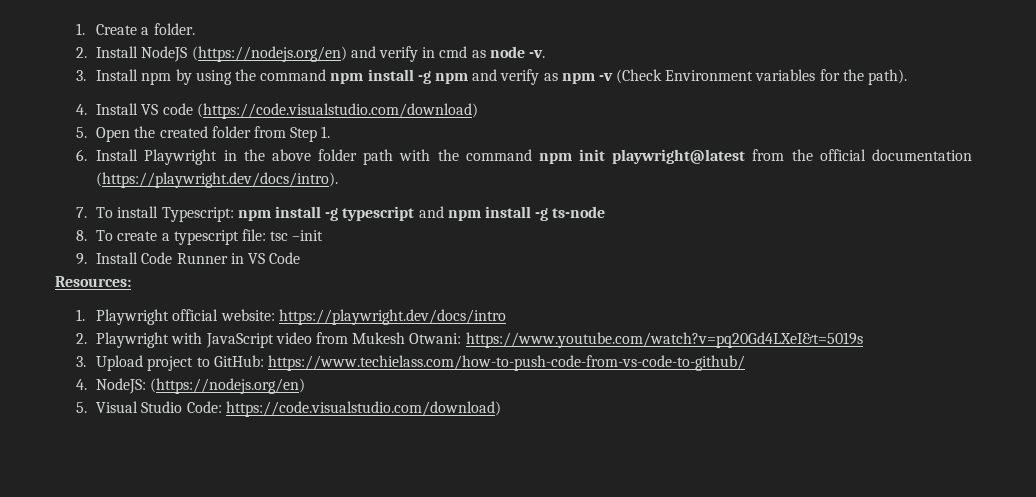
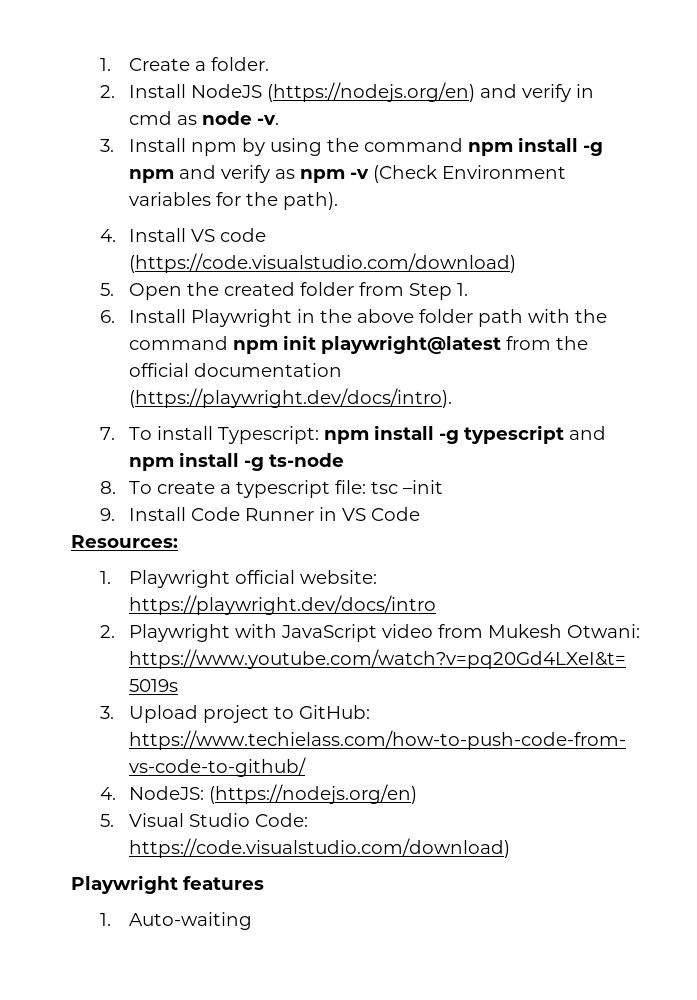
+ Playwright features
+ 1. Auto-waiting

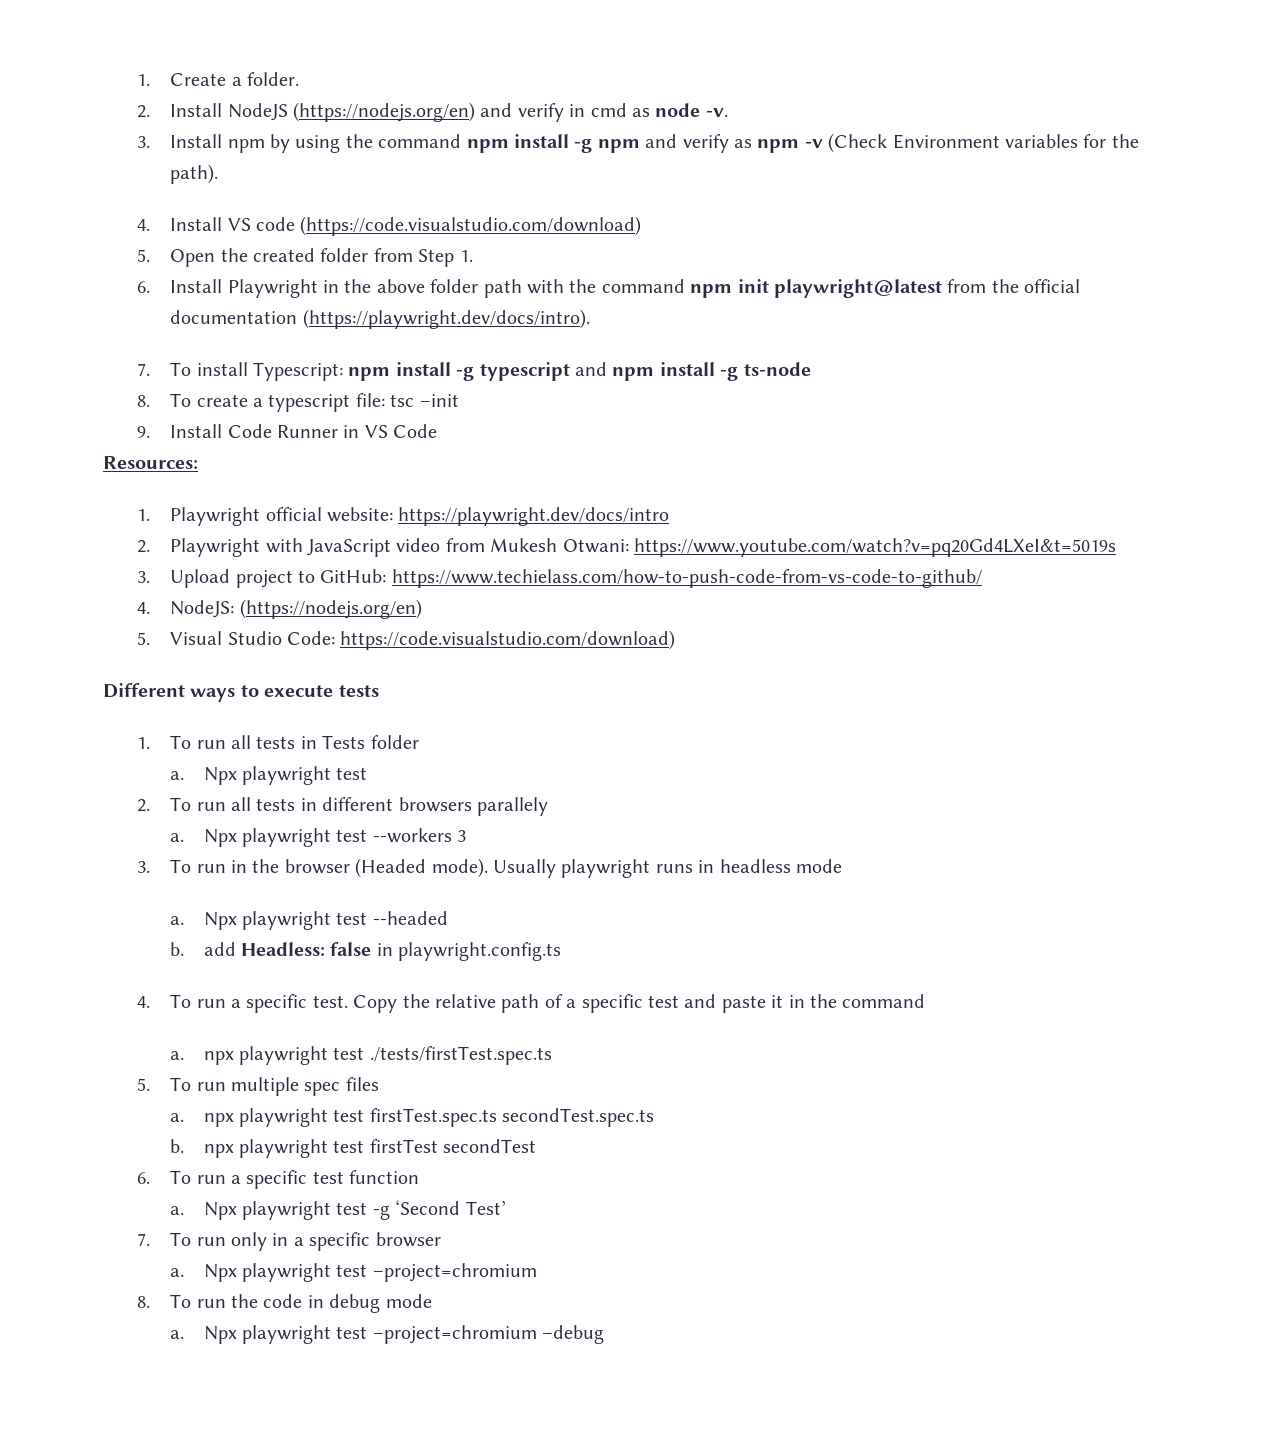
- Playwright features
- 1. Auto-waiting
+ Different ways to execute tests
+ 1. To run all tests in Tests folder
+ a. Npx playwright test
+ 2. To run all tests in different browsers parallely
+ a. Npx playwright test --workers 3
+ 3. To run in the browser (Headed mode). Usually playwright runs in headless mode
+ a. Npx playwright test --headed
+ b. add Headless: false in playwright.config.ts
+ 4. To run a specific test. Copy the relative path of a specific test and paste it in the command
+ a. npx playwright test ./tests/firstTest.spec.ts
+ 5. To run multiple spec files
+ a. npx playwright test firstTest.spec.ts secondTest.spec.ts
+ b. npx playwright test firstTest secondTest
+ 6. To run a specific test function
+ a. Npx playwright test -g ‘Second Test’
+ 7. To run only in a specific browser
+ a. Npx playwright test –project=chromium
+ 8. To run the code in debug mode
+ a. Npx playwright test –project=chromium –debug

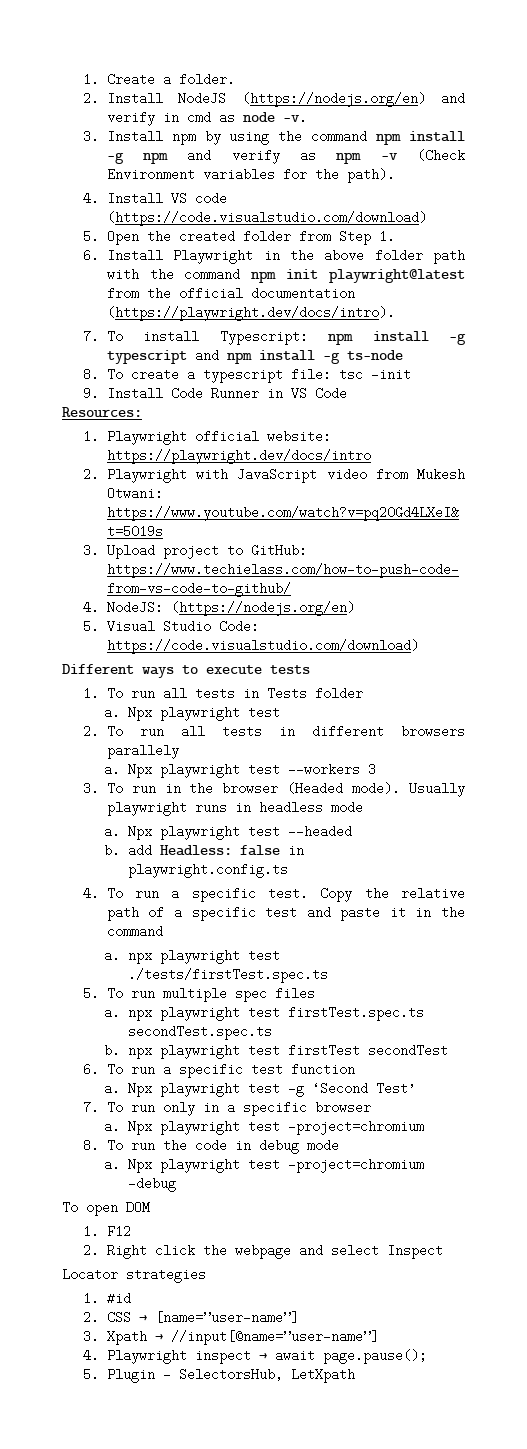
+ To open DOM
+ 1. F12
+ 2. Right click the webpage and select Inspect
+ Locator strategies
+ 1. #id
+ 2. CSS → [name=”user-name”]
+ 3. Xpath → //input[@name=”user-name”]
+ 4. Playwright inspect → await page.pause();
+ 5. Plugin – SelectorsHub, LetXpath

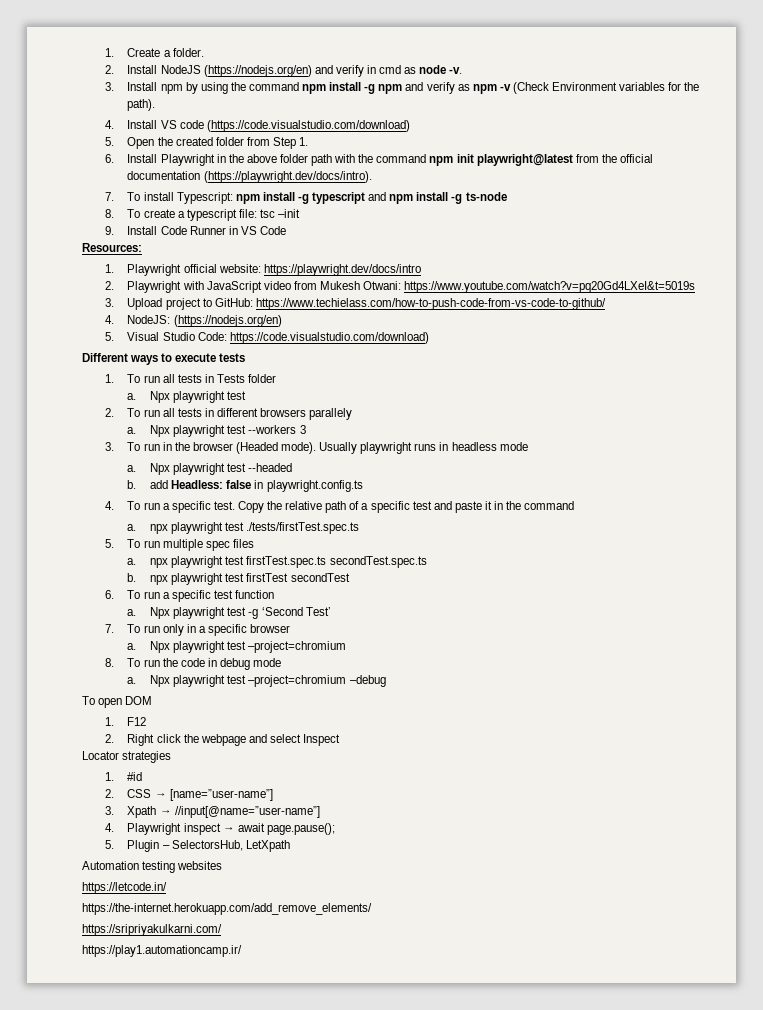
+ Automation testing websites
+ https://letcode.in/
+ https://the-internet.herokuapp.com/add_remove_elements/
+ https://sripriyakulkarni.com/
+ https://play1.automationcamp.ir/

